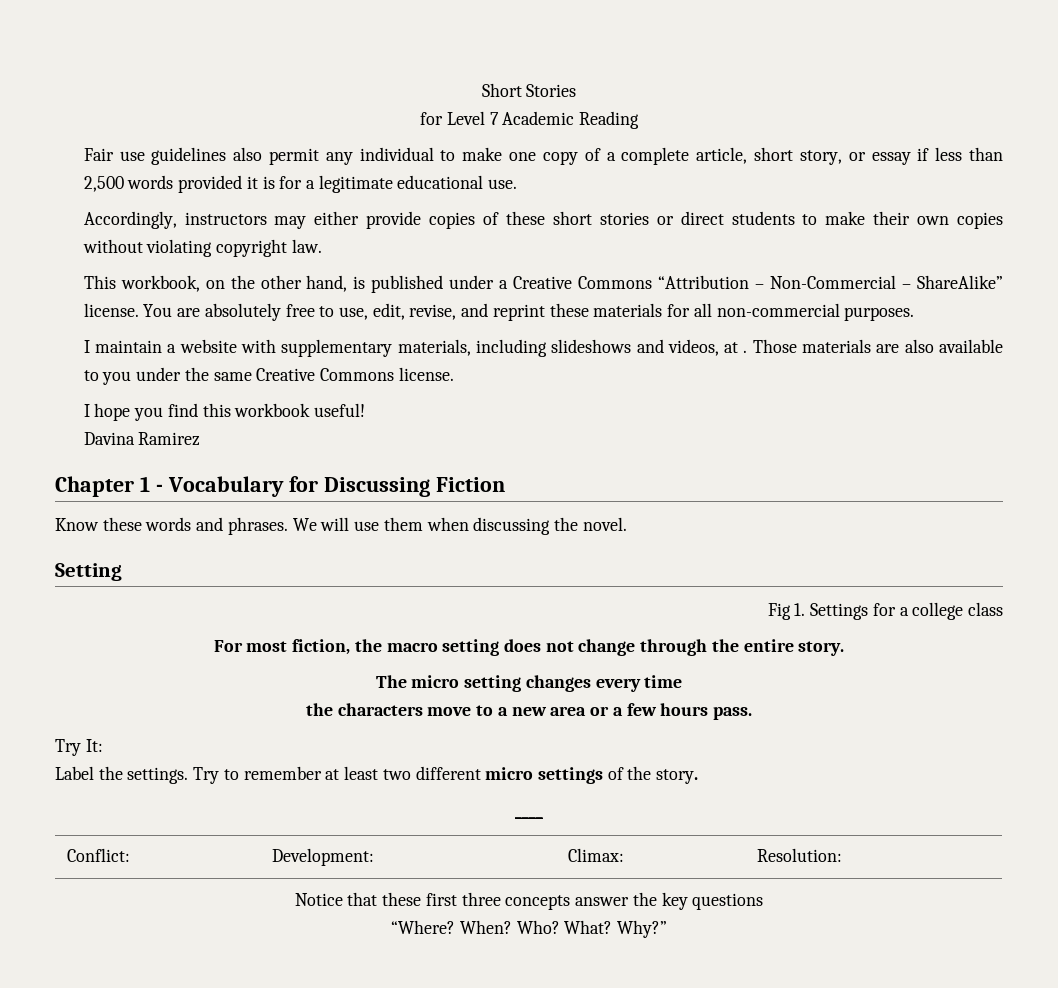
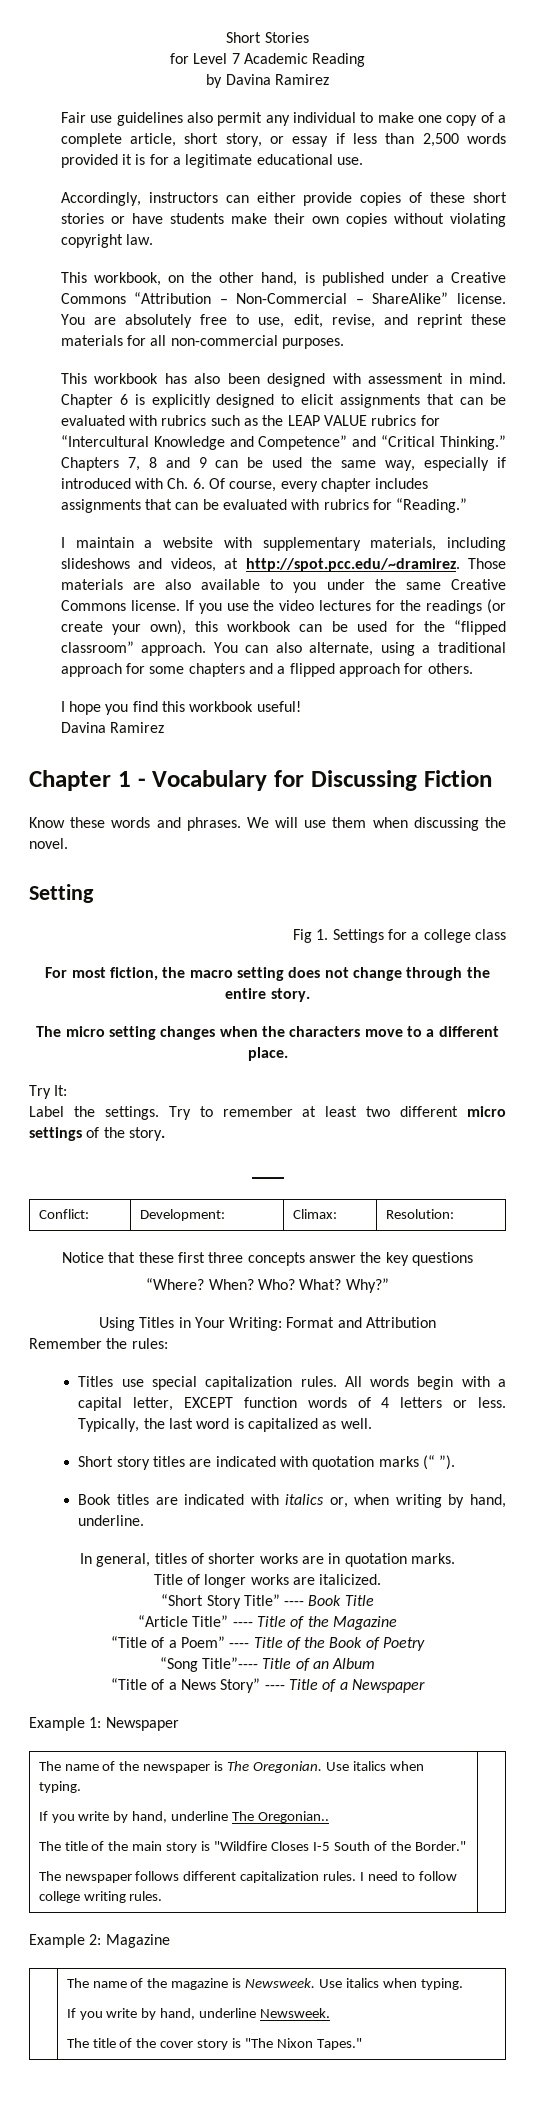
+ by Davina Ramirez
- Accordingly, instructors may either provide copies of these short stories or direct students to make their own copies without violating copyright law.
+ Accordingly, instructors can either provide copies of these short stories or have students make their own copies without violating copyright law.
+ This workbook has also been designed with assessment in mind. Chapter 6 is explicitly designed to elicit assignments that can be evaluated with rubrics such as the LEAP VALUE rubrics for “Intercultural Knowledge and Competence” and “Critical Thinking.” Chapters 7, 8 and 9 can be used the same way, especially if introduced with Ch. 6. Of course, every chapter includes assignments that can be evaluated with rubrics for “Reading.”
- I maintain a website with supplementary materials, including slideshows and videos, at . Those materials are also available to you under the same Creative Commons license.
+ I maintain a website with supplementary materials, including slideshows and videos, at http://spot.pcc.edu/~dramirez. Those materials are also available to you under the same Creative Commons license. If you use the video lectures for the readings (or create your own), this workbook can be used for the “flipped classroom” approach. You can also alternate, using a traditional approach for some chapters and a flipped approach for others.
- The micro setting changes every time
- the characters move to a new area or a few hours pass.
+ The micro setting changes when the characters move to a different place.
+ Using Titles in Your Writing: Format and Attribution
+ Remember the rules:
+ Titles use special capitalization rules. All words begin with a capital letter, EXCEPT function words of 4 letters or less. Typically, the last word is capitalized as well.
+ Short story titles are indicated with quotation marks (“ ”).
+ Book titles are indicated with italics or, when writing by hand, underline.
+ In general, titles of shorter works are in quotation marks.
+ Title of longer works are italicized.
+ “Short Story Title” ---- Book Title
+ “Article Title” ---- Title of the Magazine
+ “Title of a Poem” ---- Title of the Book of Poetry
+ “Song Title”---- Title of an Album
+ “Title of a News Story” ---- Title of a Newspaper
+ Example 1: Newspaper
+ The name of the newspaper is The Oregonian. Use italics when typing.
+ If you write by hand, underline The Oregonian..
+ The title of the main story is "Wildfire Closes I-5 South of the Border."
+ The newspaper follows different capitalization rules. I need to follow college writing rules. |
+ Example 2: Magazine
+ | The name of the magazine is Newsweek. Use italics when typing.
+ If you write by hand, underline Newsweek.
+ The title of the cover story is "The Nixon Tapes."

